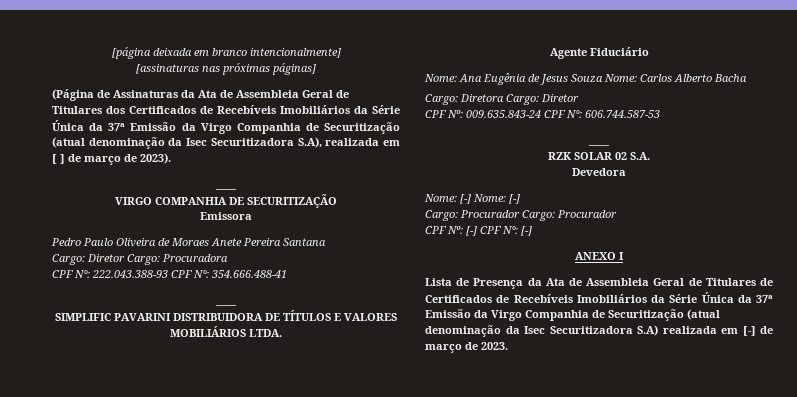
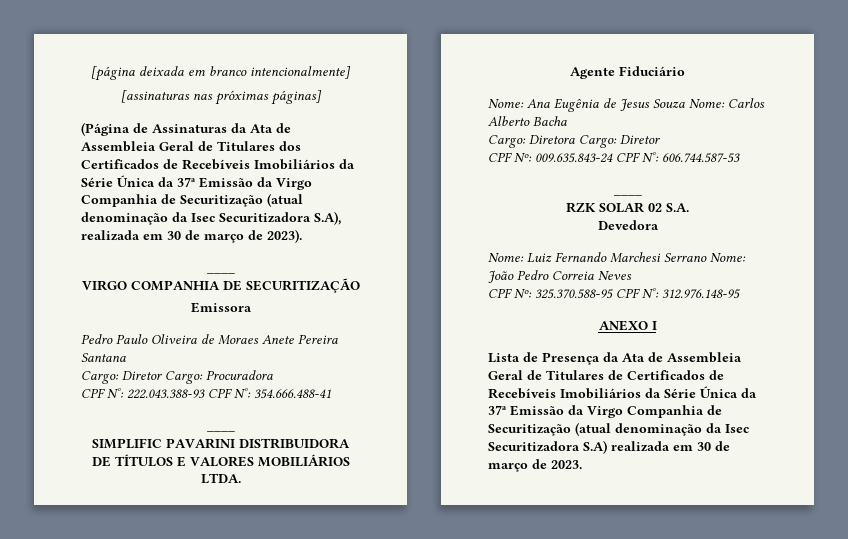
- (Página de Assinaturas da Ata de Assembleia Geral de Titulares dos Certificados de Recebíveis Imobiliários da Série Única da 37ª Emissão da Virgo Companhia de Securitização (atual denominação da Isec Securitizadora S.A), realizada em [ ] de março de 2023).
+ (Página de Assinaturas da Ata de Assembleia Geral de Titulares dos Certificados de Recebíveis Imobiliários da Série Única da 37ª Emissão da Virgo Companhia de Securitização (atual denominação da Isec Securitizadora S.A), realizada em 30 de março de 2023).
- Nome: [-] Nome: [-]
- Cargo: Procurador Cargo: Procurador
- CPF Nº: [-] CPF N°: [-]
+ Nome: Luiz Fernando Marchesi Serrano Nome: João Pedro Correia Neves
+ CPF Nº: 325.370.588-95 CPF N°: 312.976.148-95
- Lista de Presença da Ata de Assembleia Geral de Titulares de Certificados de Recebíveis Imobiliários da Série Única da 37ª Emissão da Virgo Companhia de Securitização (atual denominação da Isec Securitizadora S.A) realizada em [-] de março de 2023.
+ Lista de Presença da Ata de Assembleia Geral de Titulares de Certificados de Recebíveis Imobiliários da Série Única da 37ª Emissão da Virgo Companhia de Securitização (atual denominação da Isec Securitizadora S.A) realizada em 30 de março de 2023.

